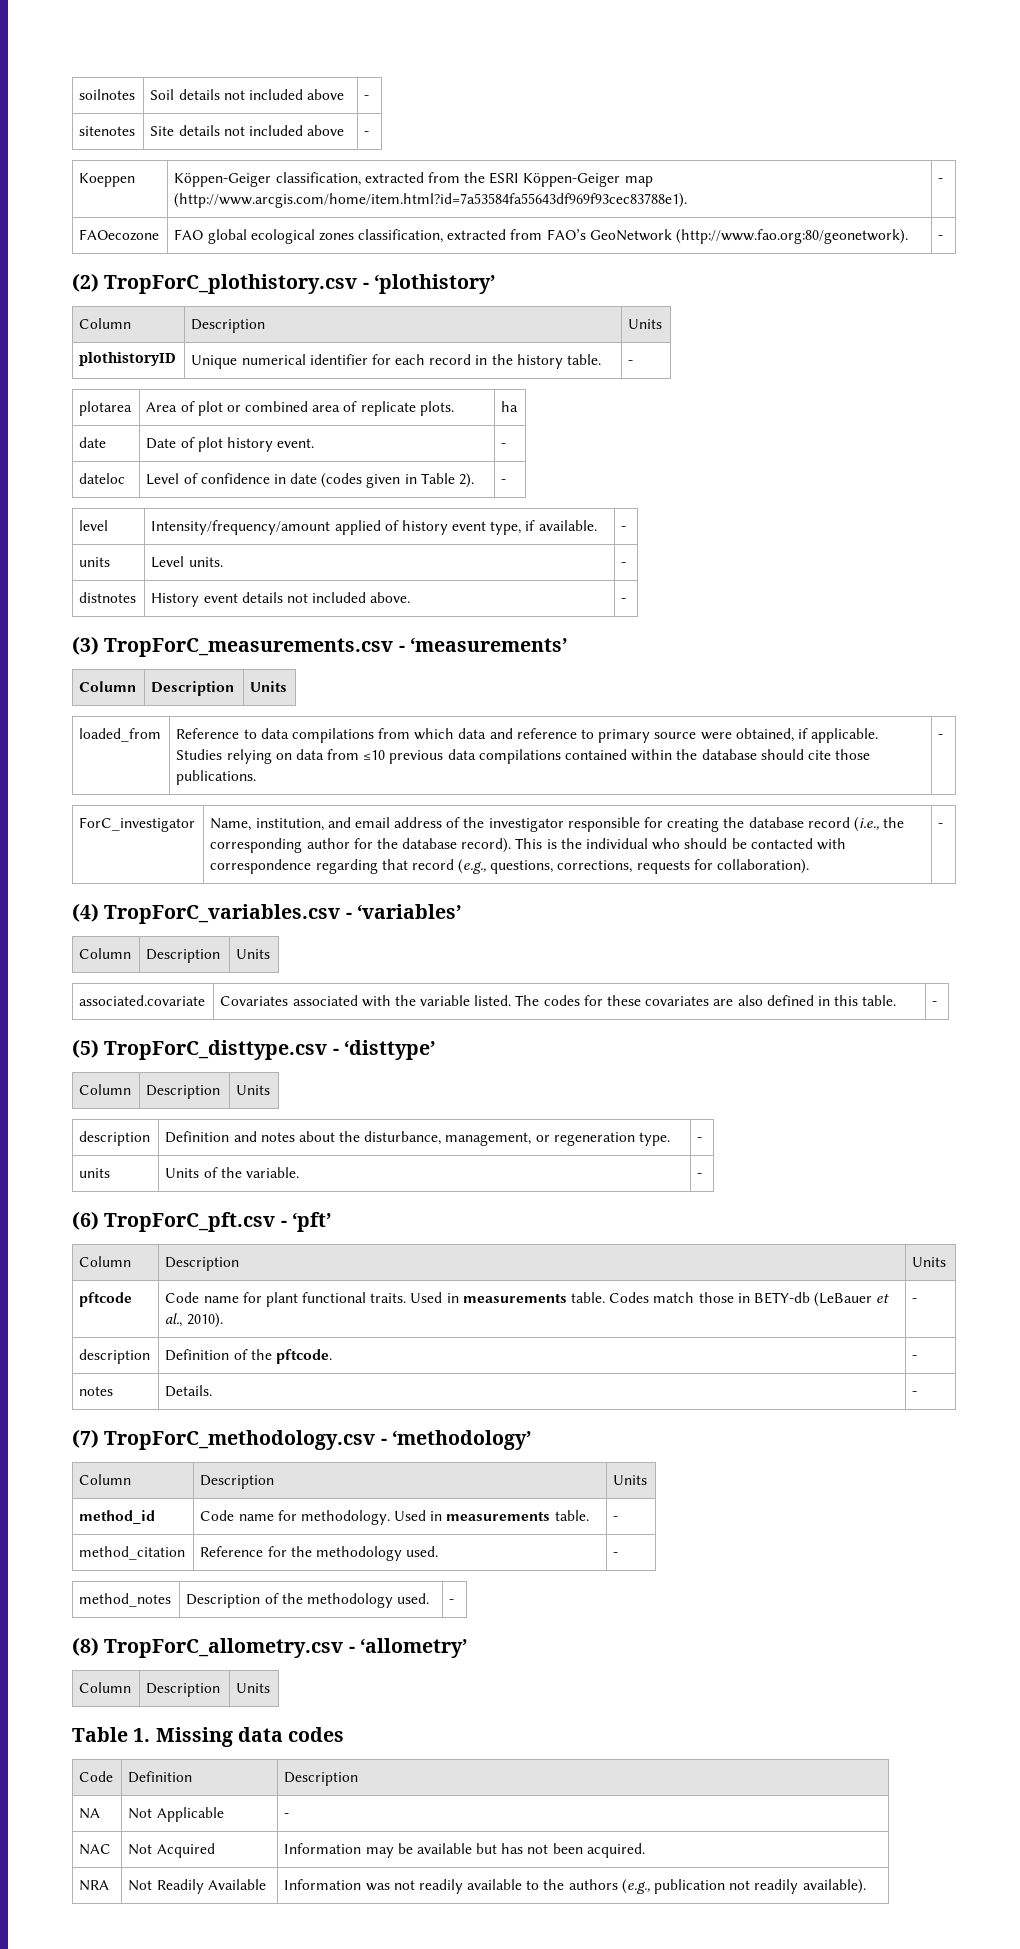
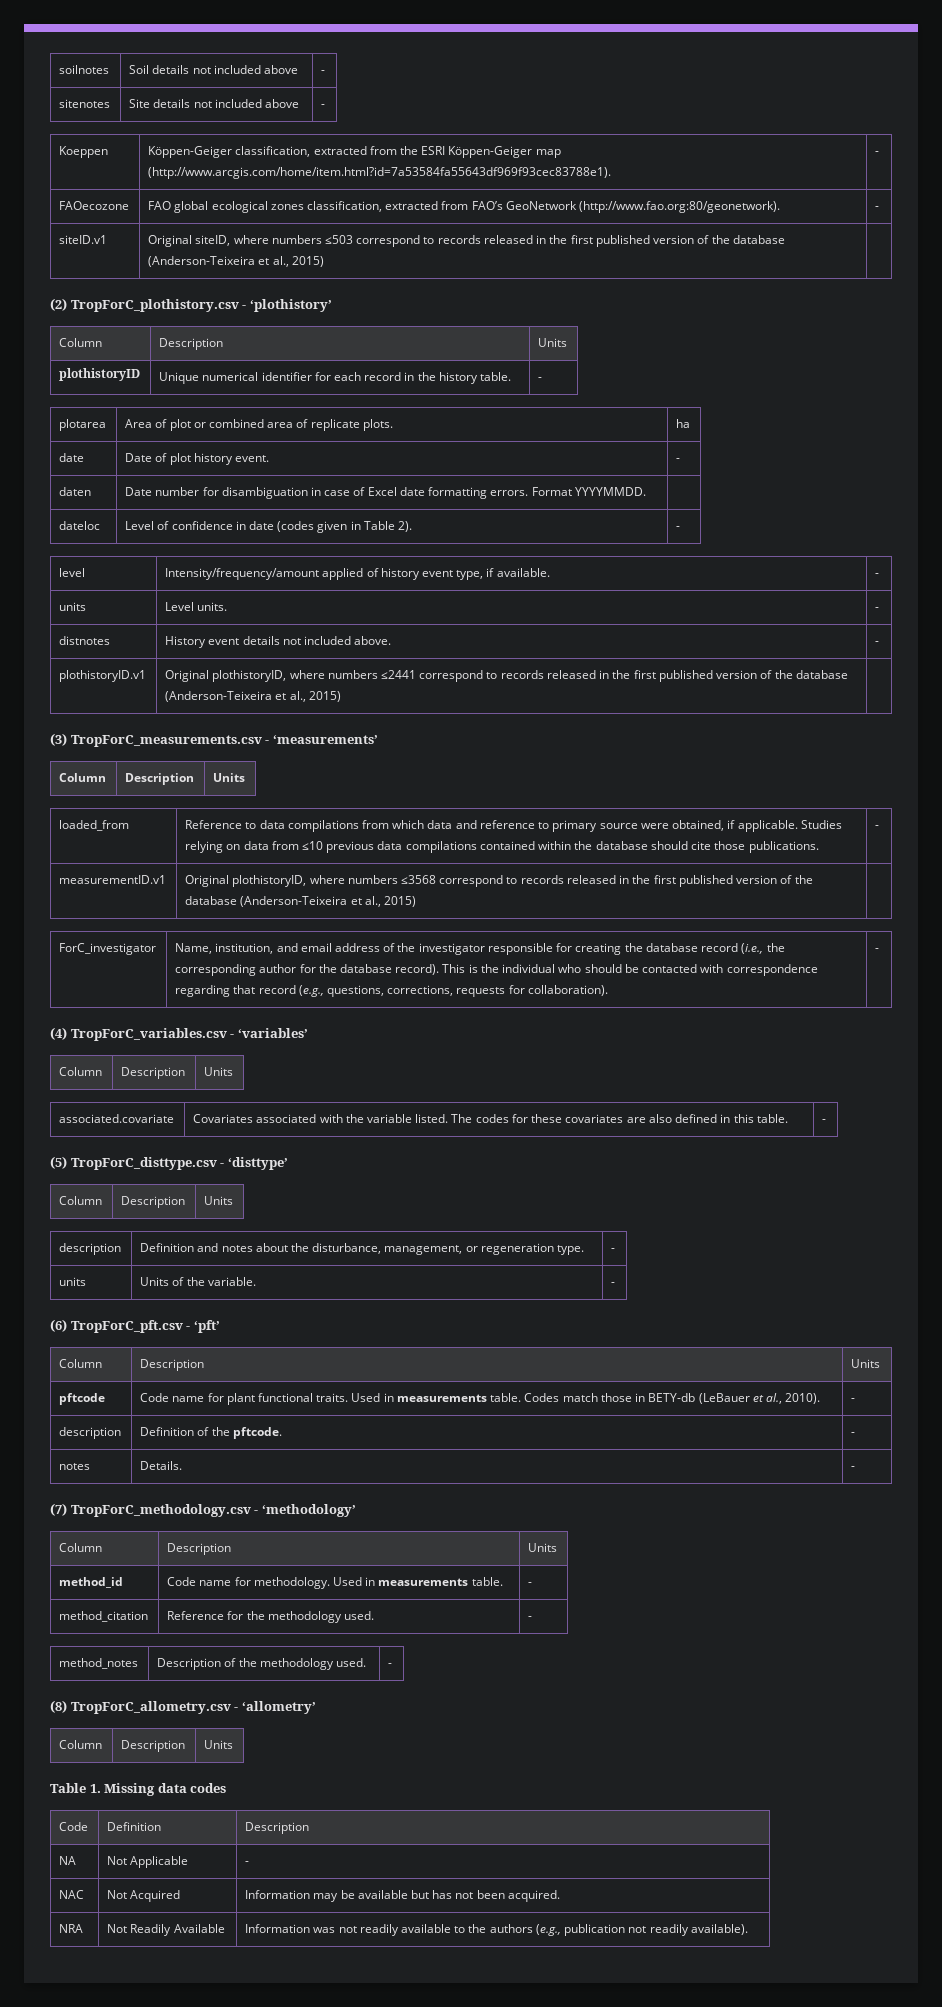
+ siteID.v1 | Original siteID, where numbers ≤503 correspond to records released in the first published version of the database (Anderson-Teixeira et al., 2015) |
+ daten | Date number for disambiguation in case of Excel date formatting errors. Format YYYYMMDD. |
+ plothistoryID.v1 | Original plothistoryID, where numbers ≤2441 correspond to records released in the first published version of the database (Anderson-Teixeira et al., 2015) |
+ measurementID.v1 | Original plothistoryID, where numbers ≤3568 correspond to records released in the first published version of the database (Anderson-Teixeira et al., 2015) |

